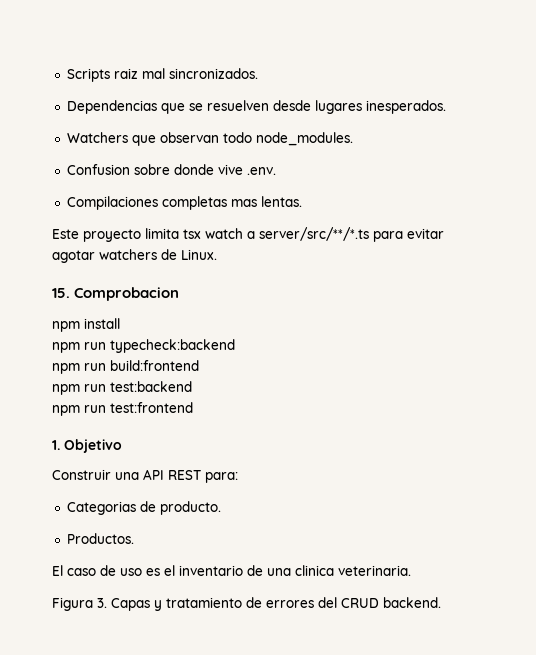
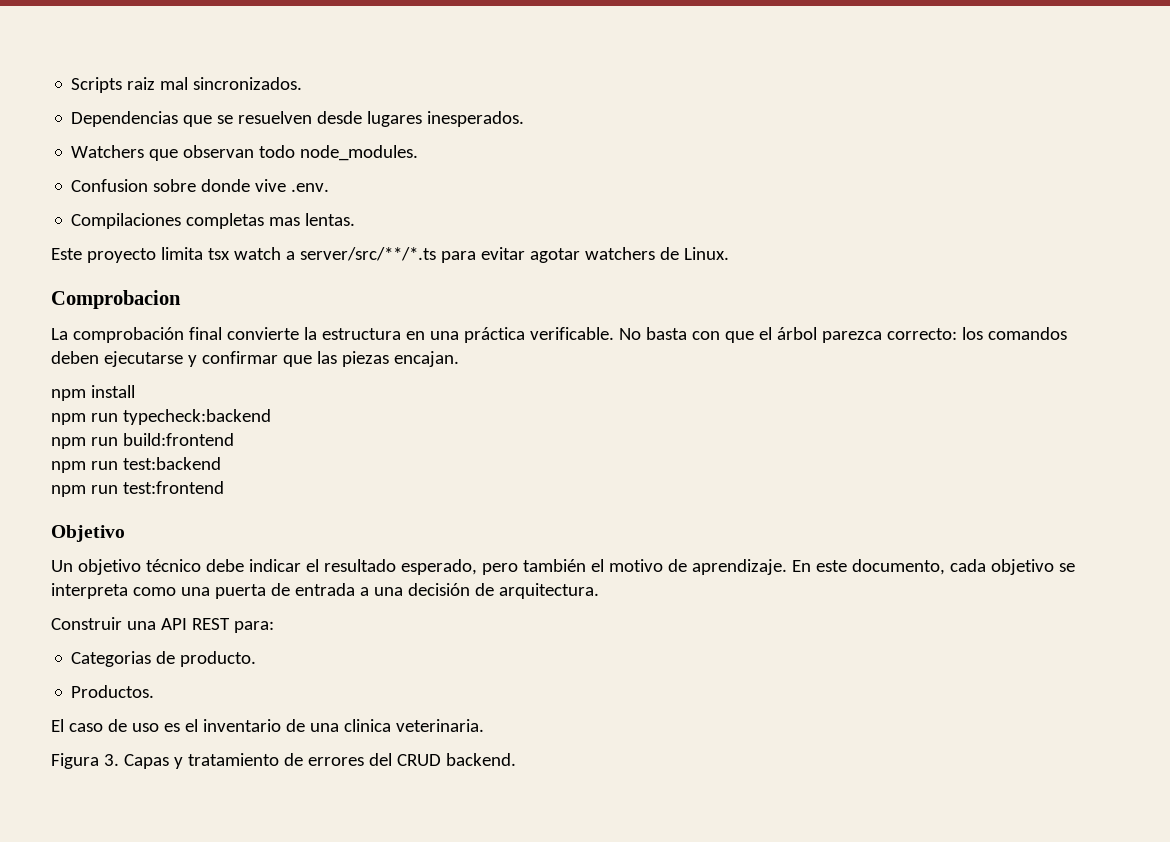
- 15. Comprobacion
+ Comprobacion
+ La comprobación final convierte la estructura en una práctica verificable. No basta con que el árbol parezca correcto: los comandos deben ejecutarse y confirmar que las piezas encajan.
- 1. Objetivo
+ Objetivo
+ Un objetivo técnico debe indicar el resultado esperado, pero también el motivo de aprendizaje. En este documento, cada objetivo se interpreta como una puerta de entrada a una decisión de arquitectura.

